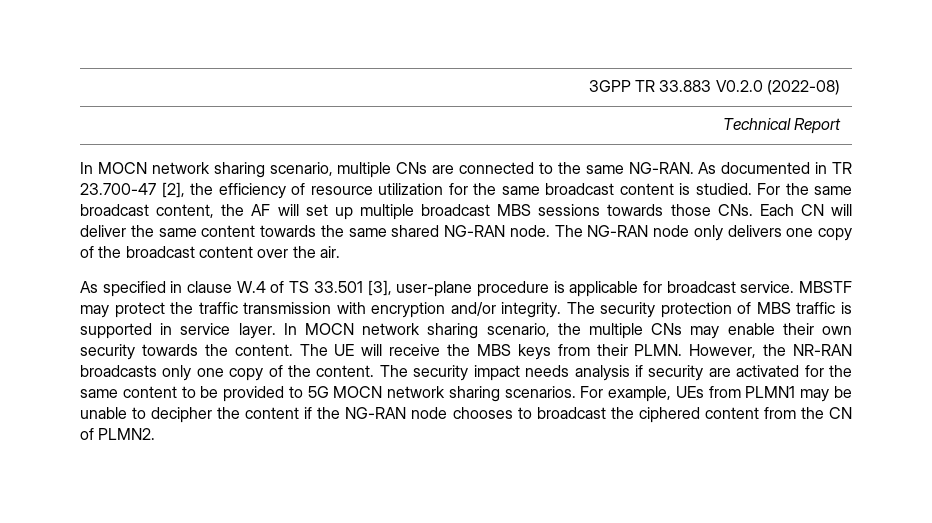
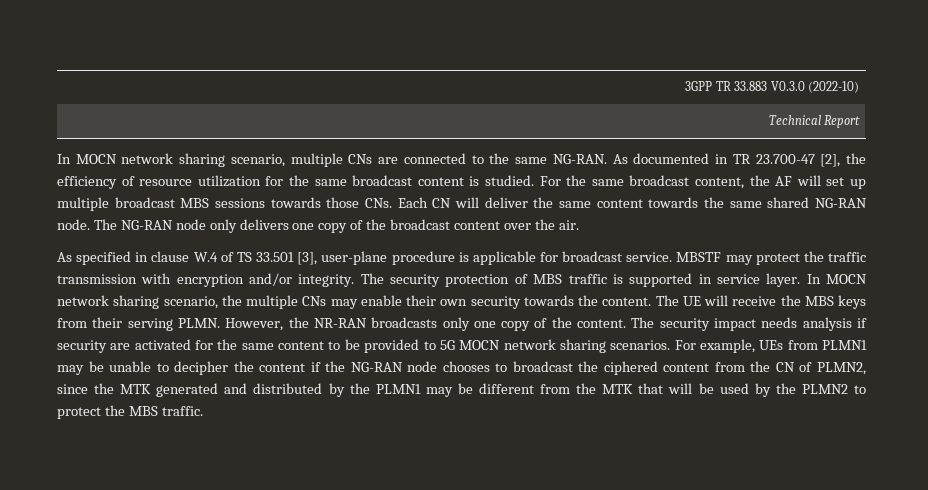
- 3GPP TR 33.883 V0.2.0 (2022-08)
+ 3GPP TR 33.883 V0.3.0 (2022-10)
- The UE will receive the MBS keys from their PLMN.
+ The UE will receive the MBS keys from their serving PLMN.
- For example, UEs from PLMN1 may be unable to decipher the content if the NG-RAN node chooses to broadcast the ciphered content from the CN of PLMN2.
+ For example, UEs from PLMN1 may be unable to decipher the content if the NG-RAN node chooses to broadcast the ciphered content from the CN of PLMN2, since the MTK generated and distributed by the PLMN1 may be different from the MTK that will be used by the PLMN2 to protect the MBS traffic.

